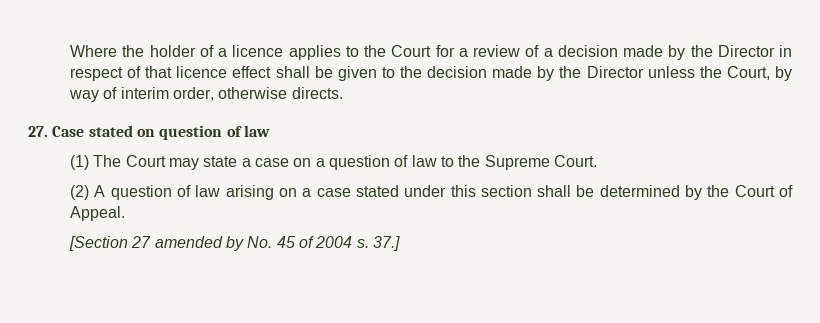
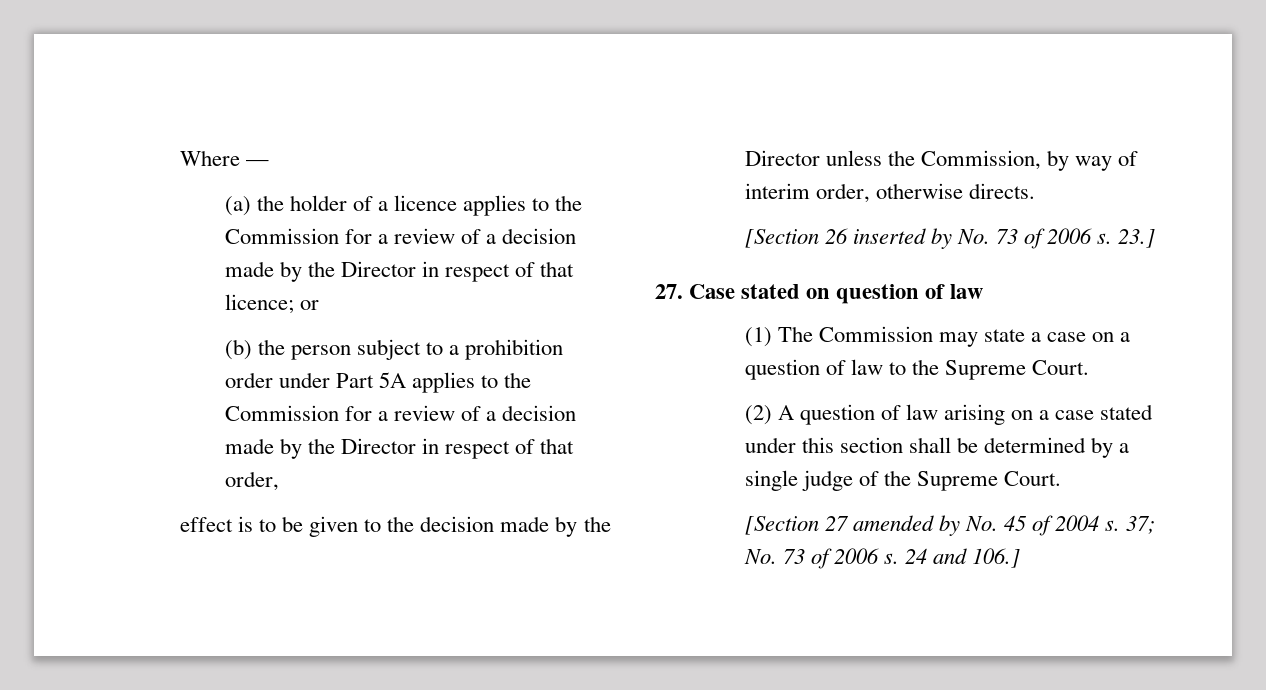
- Where the holder of a licence applies to the Court for a review of a decision made by the Director in respect of that licence effect shall be given to the decision made by the Director unless the Court, by way of interim order, otherwise directs.
+ Where —
+ (a) the holder of a licence applies to the Commission for a review of a decision made by the Director in respect of that licence; or
+ (b) the person subject to a prohibition order under Part 5A applies to the Commission for a review of a decision made by the Director in respect of that order,
+ effect is to be given to the decision made by the Director unless the Commission, by way of interim order, otherwise directs.
+ [Section 26 inserted by No. 73 of 2006 s. 23.]
- (1) The Court may state a case on a question of law to the Supreme Court.
+ (1) The Commission may state a case on a question of law to the Supreme Court.
- (2) A question of law arising on a case stated under this section shall be determined by the Court of Appeal.
+ (2) A question of law arising on a case stated under this section shall be determined by a single judge of the Supreme Court.
- 37.]
+ 37; No. 73 of 2006 s. 24 and 106.]

